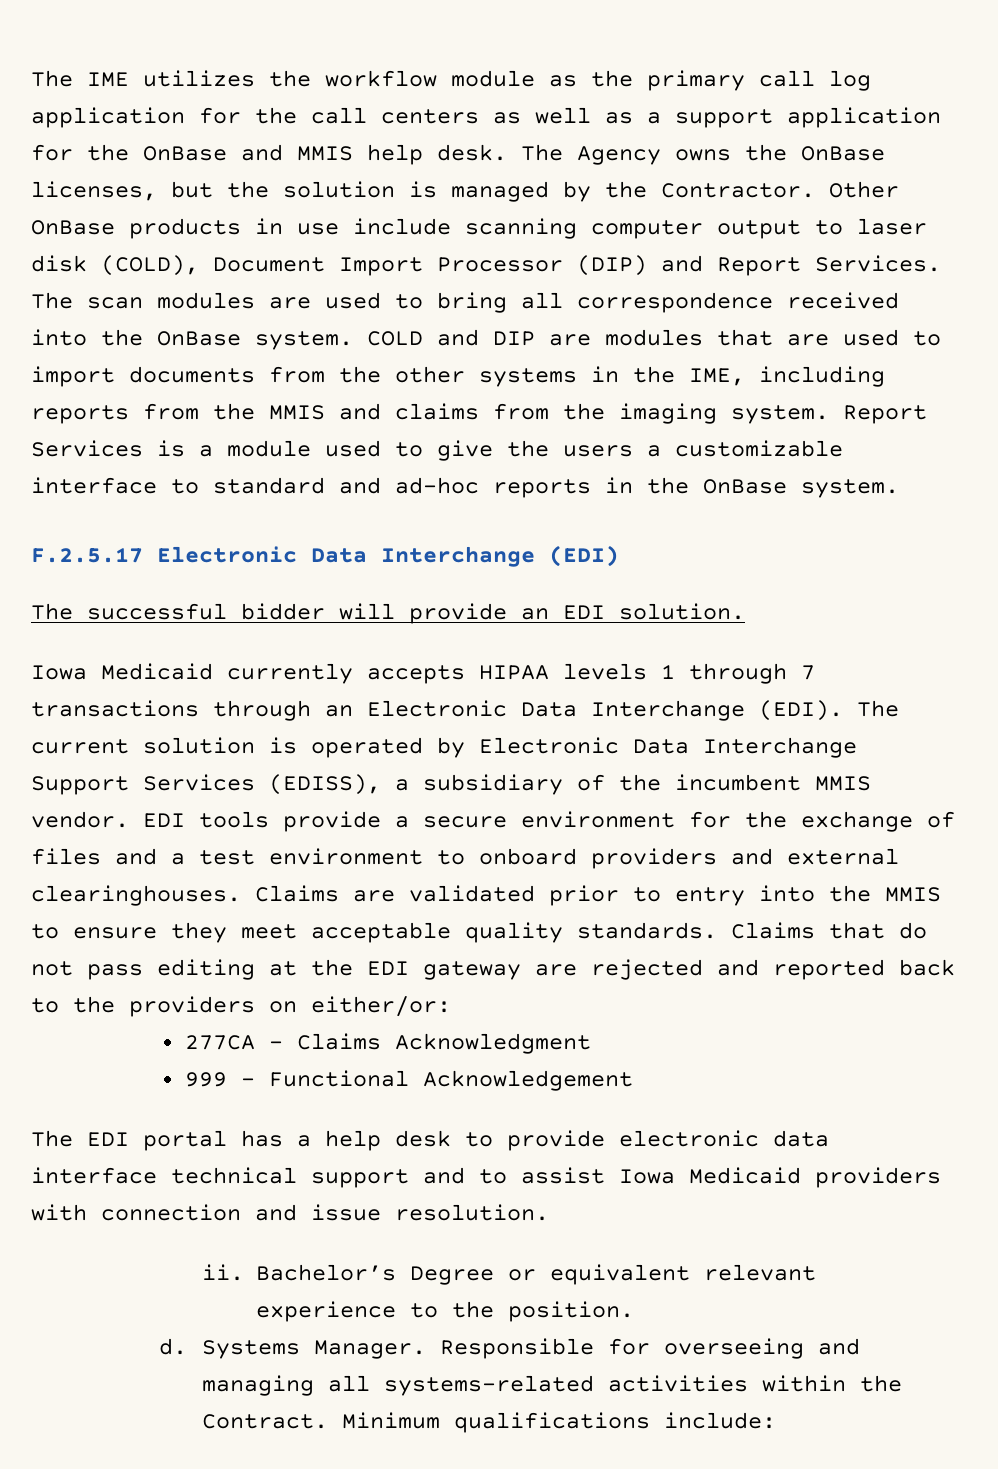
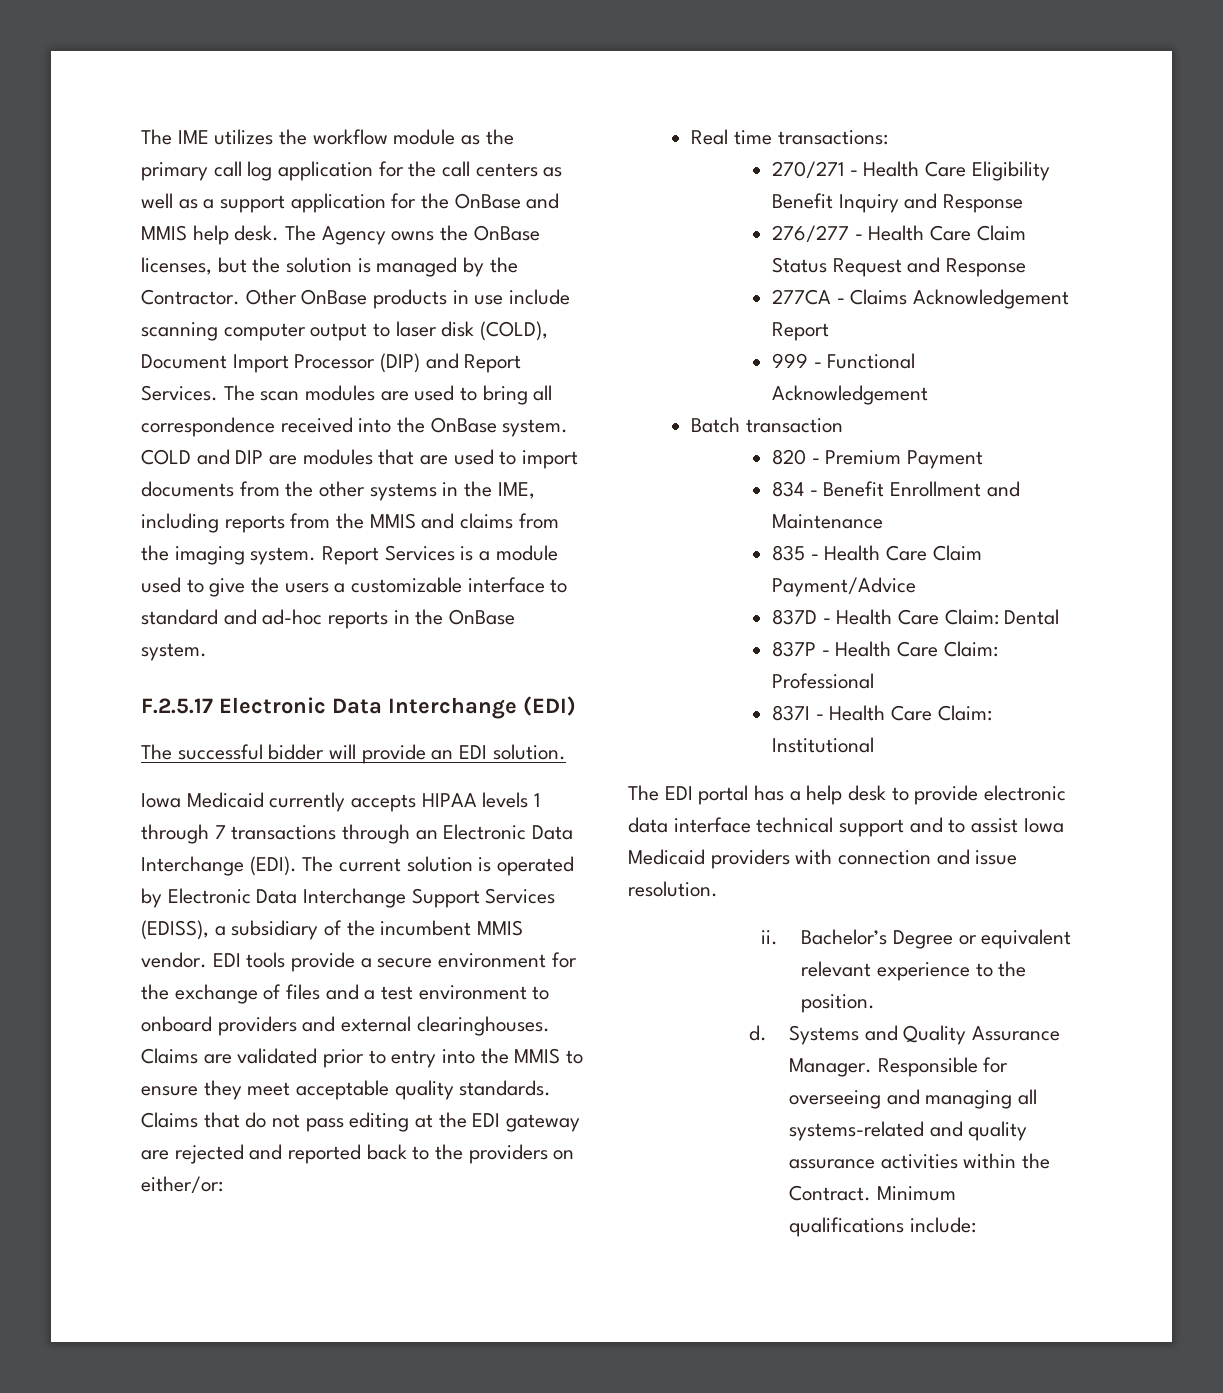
+ Real time transactions:
+ 270/271 - Health Care Eligibility Benefit Inquiry and Response
+ 276/277 - Health Care Claim Status Request and Response
- 277CA - Claims Acknowledgment
+ 277CA - Claims Acknowledgement Report
+ Batch transaction
+ 820 - Premium Payment
+ 834 - Benefit Enrollment and Maintenance
+ 835 - Health Care Claim Payment/Advice
+ 837D - Health Care Claim: Dental
+ 837P - Health Care Claim: Professional
+ 837I - Health Care Claim: Institutional
- Systems Manager.
+ Systems and Quality Assurance Manager.
- Responsible for overseeing and managing all systems-related activities within the Contract.
+ Responsible for overseeing and managing all systems-related and quality assurance activities within the Contract.

